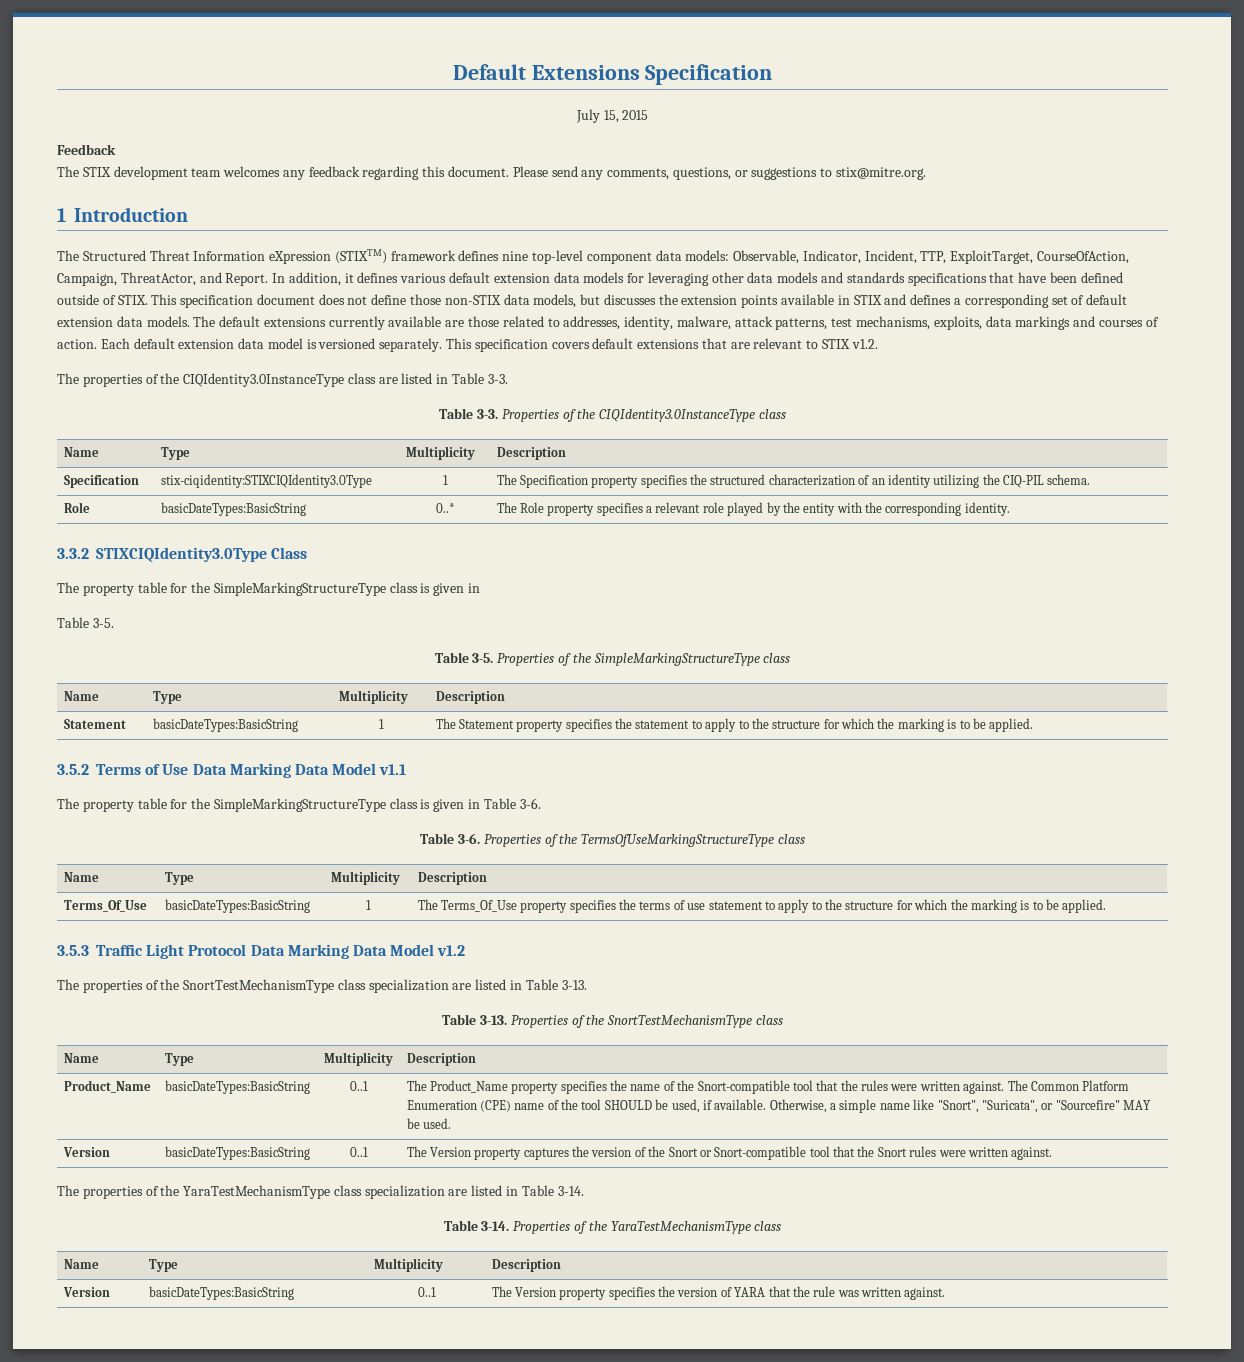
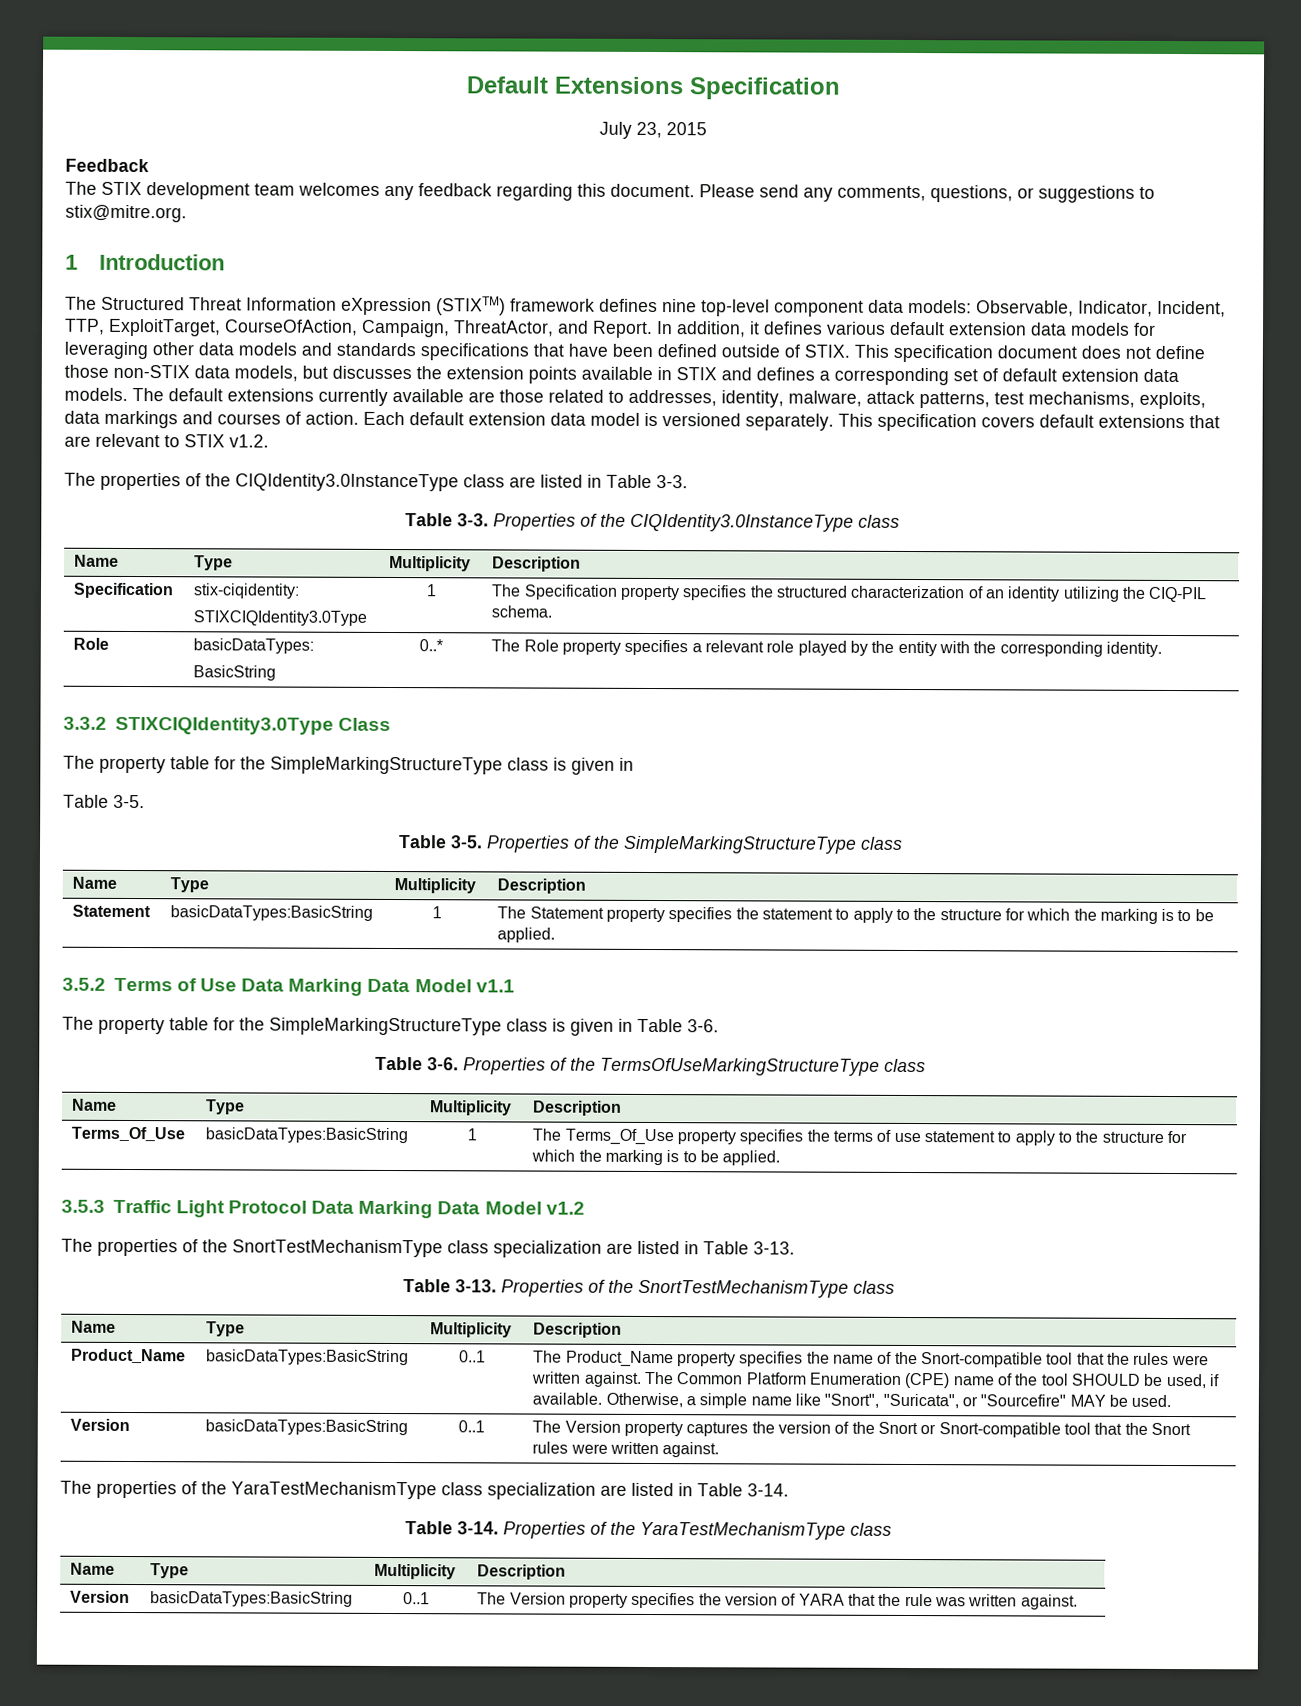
- July 15, 2015
+ July 23, 2015
- Specification | stix-ciqidentity:STIXCIQIdentity3.0Type | 1 | The Specification property specifies the structured characterization of an identity utilizing the CIQ-PIL schema.
+ Specification | stix-ciqidentity:
+ STIXCIQIdentity3.0Type | 1 | The Specification property specifies the structured characterization of an identity utilizing the CIQ-PIL schema.
- Role | basicDateTypes:BasicString | 0..* | The Role property specifies a relevant role played by the entity with the corresponding identity.
+ Role | basicDataTypes:
+ BasicString | 0..* | The Role property specifies a relevant role played by the entity with the corresponding identity.
- Statement | basicDateTypes:BasicString | 1 | The Statement property specifies the statement to apply to the structure for which the marking is to be applied.
+ Statement | basicDataTypes:BasicString | 1 | The Statement property specifies the statement to apply to the structure for which the marking is to be applied.
- Terms_Of_Use | basicDateTypes:BasicString | 1 | The Terms_Of_Use property specifies the terms of use statement to apply to the structure for which the marking is to be applied.
+ Terms_Of_Use | basicDataTypes:BasicString | 1 | The Terms_Of_Use property specifies the terms of use statement to apply to the structure for which the marking is to be applied.
- Product_Name | basicDateTypes:BasicString
+ Product_Name | basicDataTypes:BasicString
- Version | basicDateTypes:BasicString | 0..1 | The Version property captures the version of the Snort or Snort-compatible tool that the Snort rules were written against.
+ Version | basicDataTypes:BasicString | 0..1 | The Version property captures the version of the Snort or Snort-compatible tool that the Snort rules were written against.
- Version | basicDateTypes:BasicString | 0..1 | The Version property specifies the version of YARA that the rule was written against.
+ Version | basicDataTypes:BasicString | 0..1 | The Version property specifies the version of YARA that the rule was written against.

